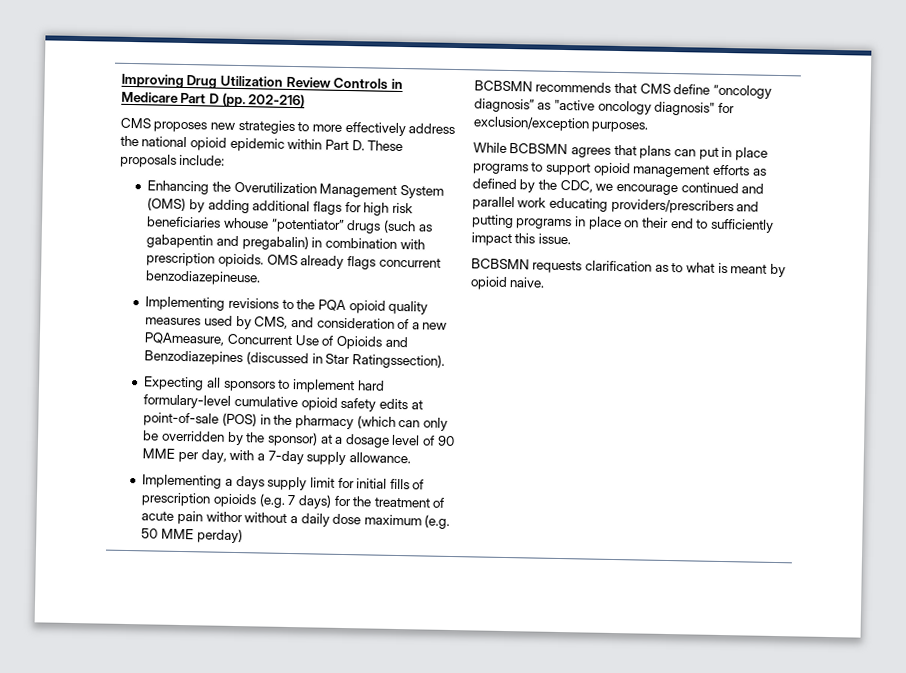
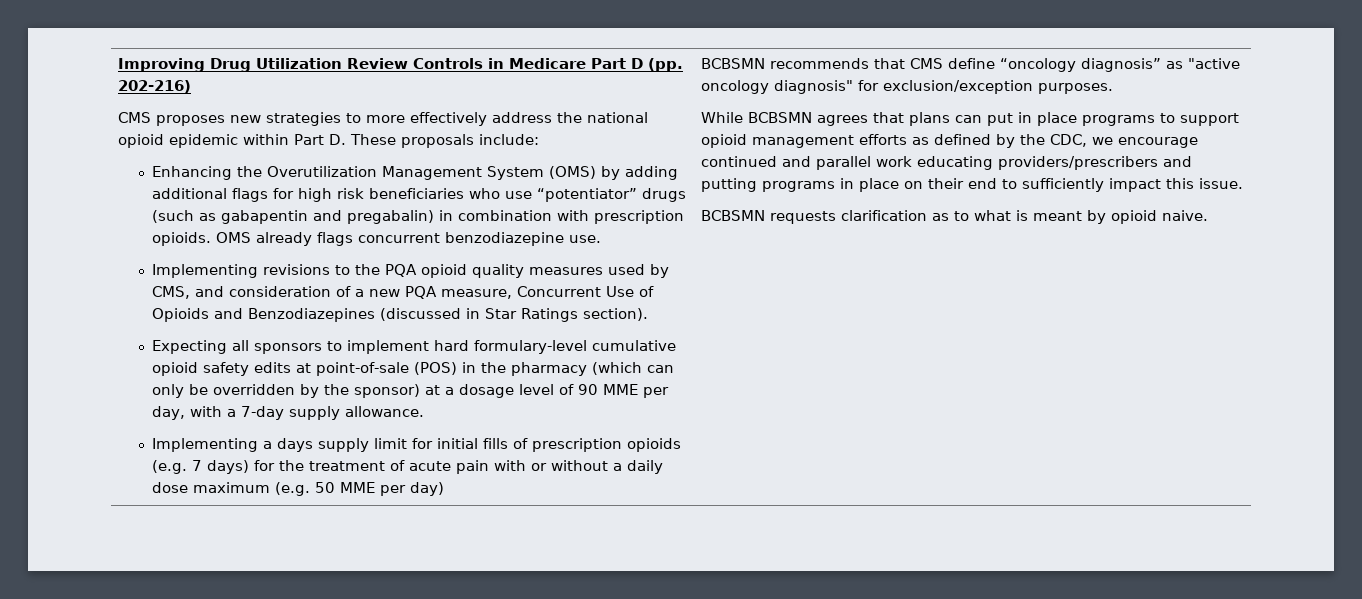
- Enhancing the Overutilization Management System (OMS) by adding additional flags for high risk beneficiaries whouse “potentiator” drugs (such as gabapentin and pregabalin) in combination with prescription opioids.
+ Enhancing the Overutilization Management System (OMS) by adding additional flags for high risk beneficiaries who use “potentiator” drugs (such as gabapentin and pregabalin) in combination with prescription opioids.
- OMS already flags concurrent benzodiazepineuse.
+ OMS already flags concurrent benzodiazepine use.
- Implementing revisions to the PQA opioid quality measures used by CMS, and consideration of a new PQAmeasure, Concurrent Use of Opioids and Benzodiazepines (discussed in Star Ratingssection).
+ Implementing revisions to the PQA opioid quality measures used by CMS, and consideration of a new PQA measure, Concurrent Use of Opioids and Benzodiazepines (discussed in Star Ratings section).
- Implementing a days supply limit for initial fills of prescription opioids (e.g. 7 days) for the treatment of acute pain withor without a daily dose maximum (e.g. 50 MME perday)
+ Implementing a days supply limit for initial fills of prescription opioids (e.g. 7 days) for the treatment of acute pain with or without a daily dose maximum (e.g. 50 MME per day)

